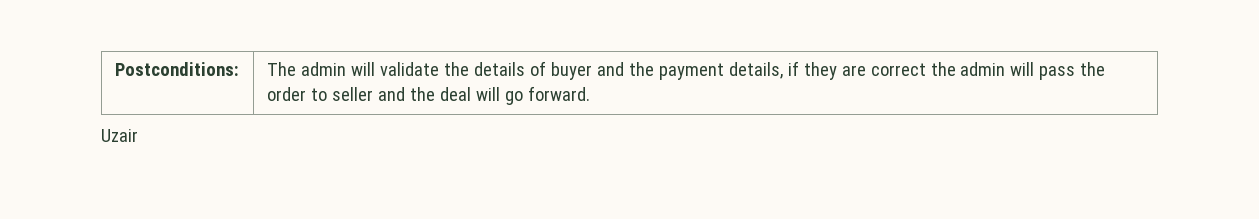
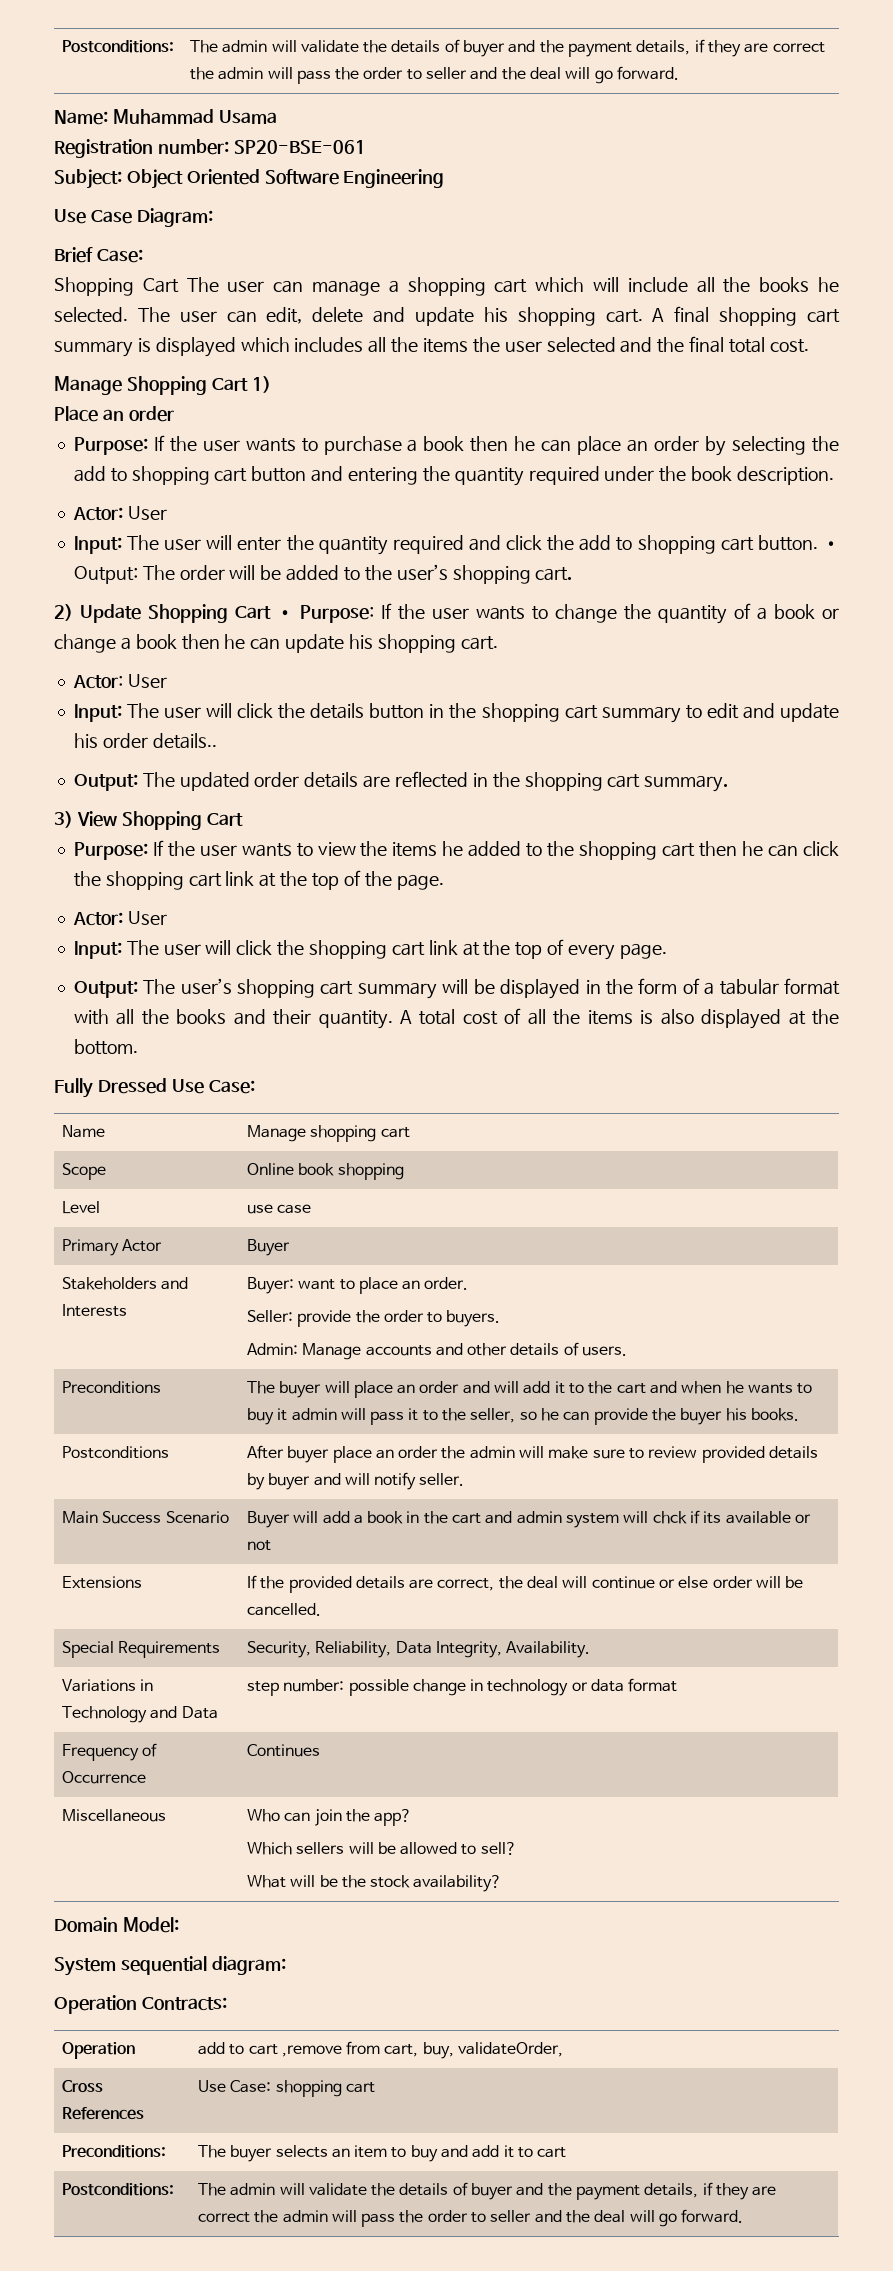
- Uzair
+ Name: Muhammad Usama
+ Registration number: SP20-BSE-061
+ Subject: Object Oriented Software Engineering
+ Use Case Diagram:
+ Brief Case:
+ Shopping Cart The user can manage a shopping cart which will include all the books he selected. The user can edit, delete and update his shopping cart. A final shopping cart summary is displayed which includes all the items the user selected and the final total cost.
+ Manage Shopping Cart 1)
+ Place an order
+ Purpose: If the user wants to purchase a book then he can place an order by selecting the add to shopping cart button and entering the quantity required under the book description.
+ Actor: User
+ Input: The user will enter the quantity required and click the add to shopping cart button. • Output: The order will be added to the user’s shopping cart.
+ 2) Update Shopping Cart • Purpose: If the user wants to change the quantity of a book or change a book then he can update his shopping cart.
+ Actor: User
+ Input: The user will click the details button in the shopping cart summary to edit and update his order details..
+ Output: The updated order details are reflected in the shopping cart summary.
+ 3) View Shopping Cart
+ Purpose: If the user wants to view the items he added to the shopping cart then he can click the shopping cart link at the top of the page.
+ Actor: User
+ Input: The user will click the shopping cart link at the top of every page.
+ Output: The user’s shopping cart summary will be displayed in the form of a tabular format with all the books and their quantity. A total cost of all the items is also displayed at the bottom.
+ Fully Dressed Use Case:
+ Name | Manage shopping cart
+ Scope | Online book shopping
+ Level | use case
+ Primary Actor | Buyer
+ Stakeholders and Interests | Buyer: want to place an order.
+ Seller: provide the order to buyers.
+ Admin: Manage accounts and other details of users.
+ Preconditions | The buyer will place an order and will add it to the cart and when he wants to buy it admin will pass it to the seller, so he can provide the buyer his books.
+ Postconditions | After buyer place an order the admin will make sure to review provided details by buyer and will notify seller.
+ Main Success Scenario | Buyer will add a book in the cart and admin system will chck if its available or not
+ Extensions | If the provided details are correct, the deal will continue or else order will be cancelled.
+ Special Requirements | Security, Reliability, Data Integrity, Availability.
+ Variations in Technology and Data | step number: possible change in technology or data format
+ Frequency of Occurrence | Continues
+ Miscellaneous | Who can join the app?
+ Which sellers will be allowed to sell?
+ What will be the stock availability?
+ Domain Model:
+ System sequential diagram:
+ Operation Contracts:
+ Operation | add to cart ,remove from cart, buy, validateOrder,
+ Cross References | Use Case: shopping cart
+ Preconditions: | The buyer selects an item to buy and add it to cart
+ Postconditions: | The admin will validate the details of buyer and the payment details, if they are correct the admin will pass the order to seller and the deal will go forward.

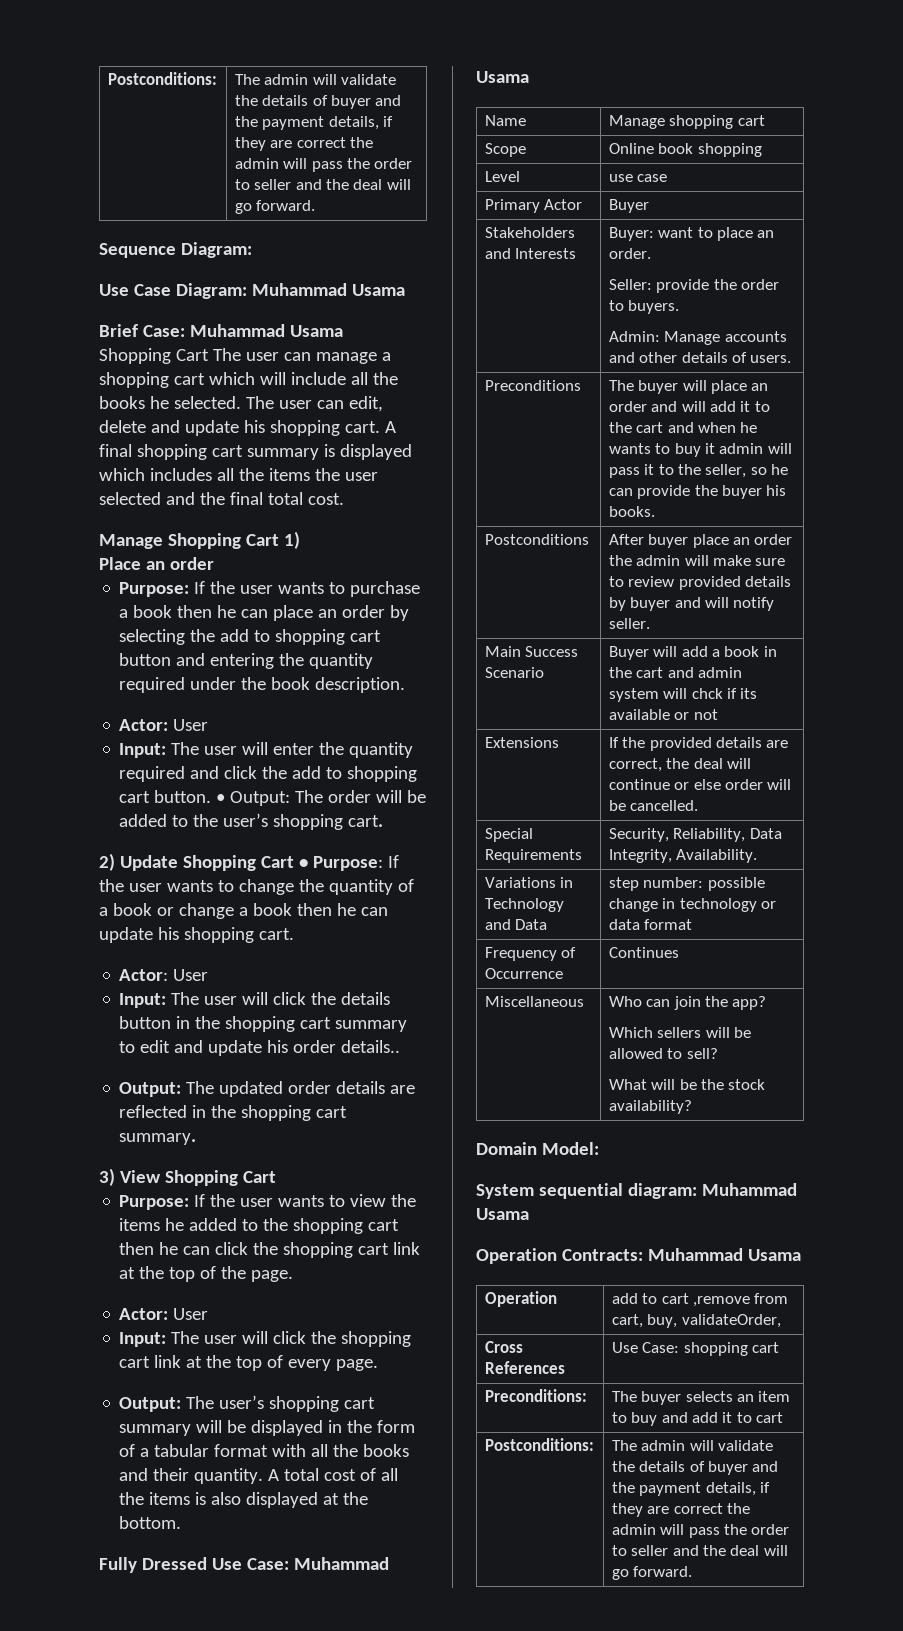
- Name: Muhammad Usama
- Registration number: SP20-BSE-061
- Subject: Object Oriented Software Engineering
+ Sequence Diagram:
- Use Case Diagram:
+ Use Case Diagram: Muhammad Usama
- Brief Case:
+ Brief Case: Muhammad Usama
- Fully Dressed Use Case:
+ Fully Dressed Use Case: Muhammad Usama
- System sequential diagram:
+ System sequential diagram: Muhammad Usama
- Operation Contracts:
+ Operation Contracts: Muhammad Usama

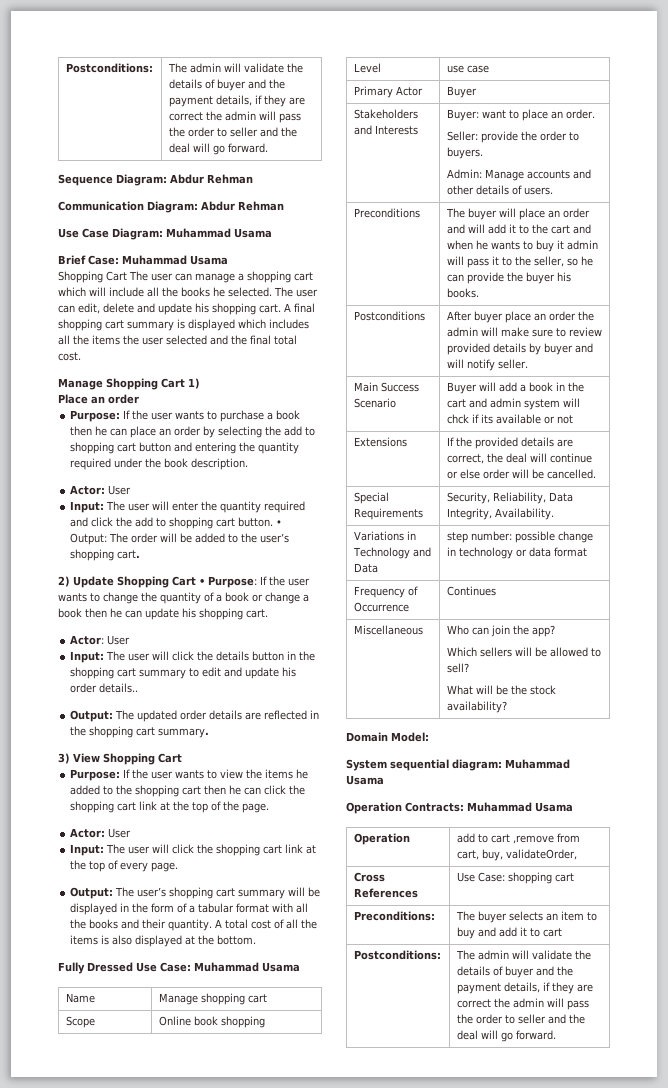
- Sequence Diagram:
+ Sequence Diagram: Abdur Rehman
+ Communication Diagram: Abdur Rehman

